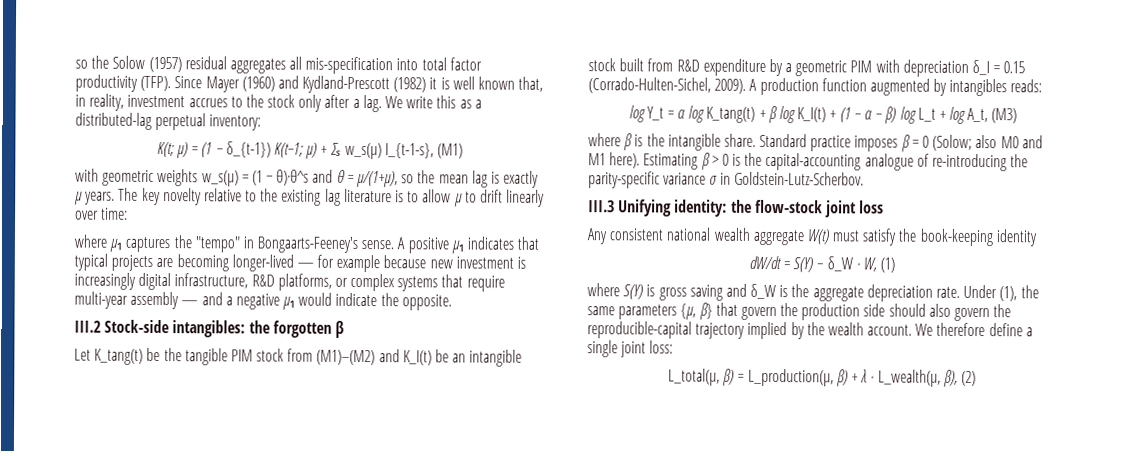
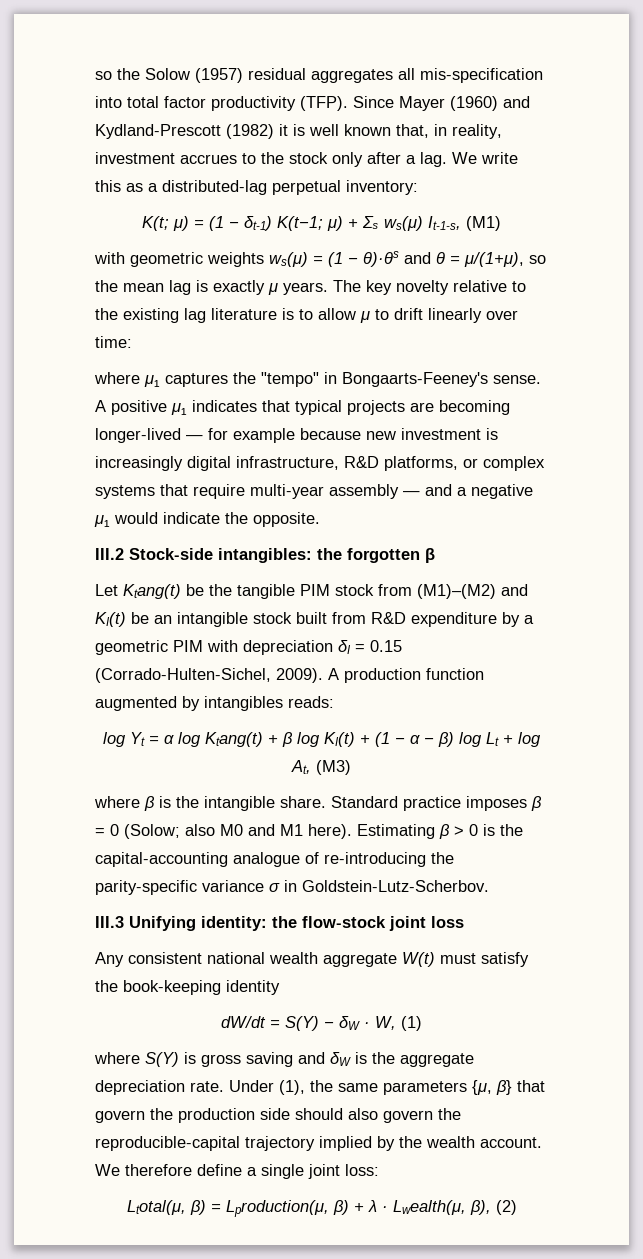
- K(t; μ) = (1 − δ_{t-1}) K(t−1; μ) + Σₛ w_s(μ) I_{t-1-s}, (M1)
+ K(t; μ) = (1 − δt-1) K(t−1; μ) + Σₛ ws(μ) It-1-s, (M1)
- with geometric weights w_s(μ) = (1 − θ)·θ^s and θ = μ/(1+μ), so the mean lag is exactly μ years.
+ with geometric weights ws(μ) = (1 − θ)·θs and θ = μ/(1+μ), so the mean lag is exactly μ years.
- Let K_tang(t) be the tangible PIM stock from (M1)–(M2) and K_I(t) be an intangible stock built from R&D expenditure by a geometric PIM with depreciation δ_I = 0.15 (Corrado-Hulten-Sichel, 2009).
+ Let Ktang(t) be the tangible PIM stock from (M1)–(M2) and KI(t) be an intangible stock built from R&D expenditure by a geometric PIM with depreciation δI = 0.15 (Corrado-Hulten-Sichel, 2009).
- log Y_t = α log K_tang(t) + β log K_I(t) + (1 − α − β) log L_t + log A_t, (M3)
+ log Yt = α log Ktang(t) + β log KI(t) + (1 − α − β) log Lt + log At, (M3)
- dW/dt = S(Y) − δ_W · W, (1)
+ dW/dt = S(Y) − δW · W, (1)
- where S(Y) is gross saving and δ_W is the aggregate depreciation rate.
+ where S(Y) is gross saving and δW is the aggregate depreciation rate.
- L_total(μ, β) = L_production(μ, β) + λ · L_wealth(μ, β), (2)
+ Ltotal(μ, β) = Lproduction(μ, β) + λ · Lwealth(μ, β), (2)

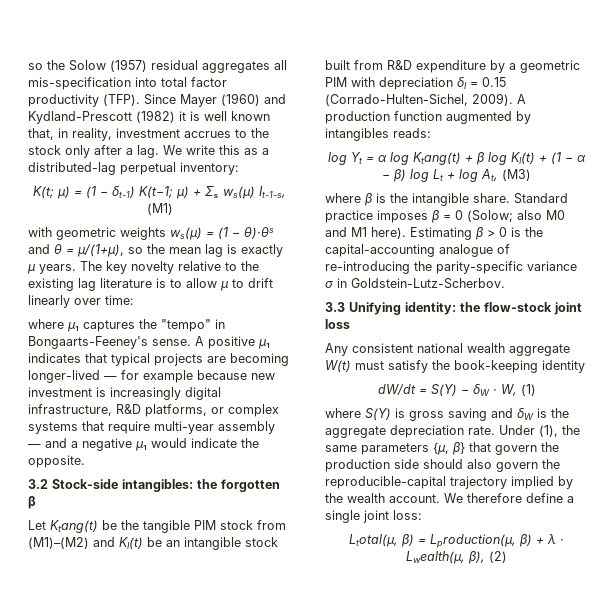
- III.2 Stock-side intangibles: the forgotten β
+ 3.2 Stock-side intangibles: the forgotten β
- III.3 Unifying identity: the flow-stock joint loss
+ 3.3 Unifying identity: the flow-stock joint loss

